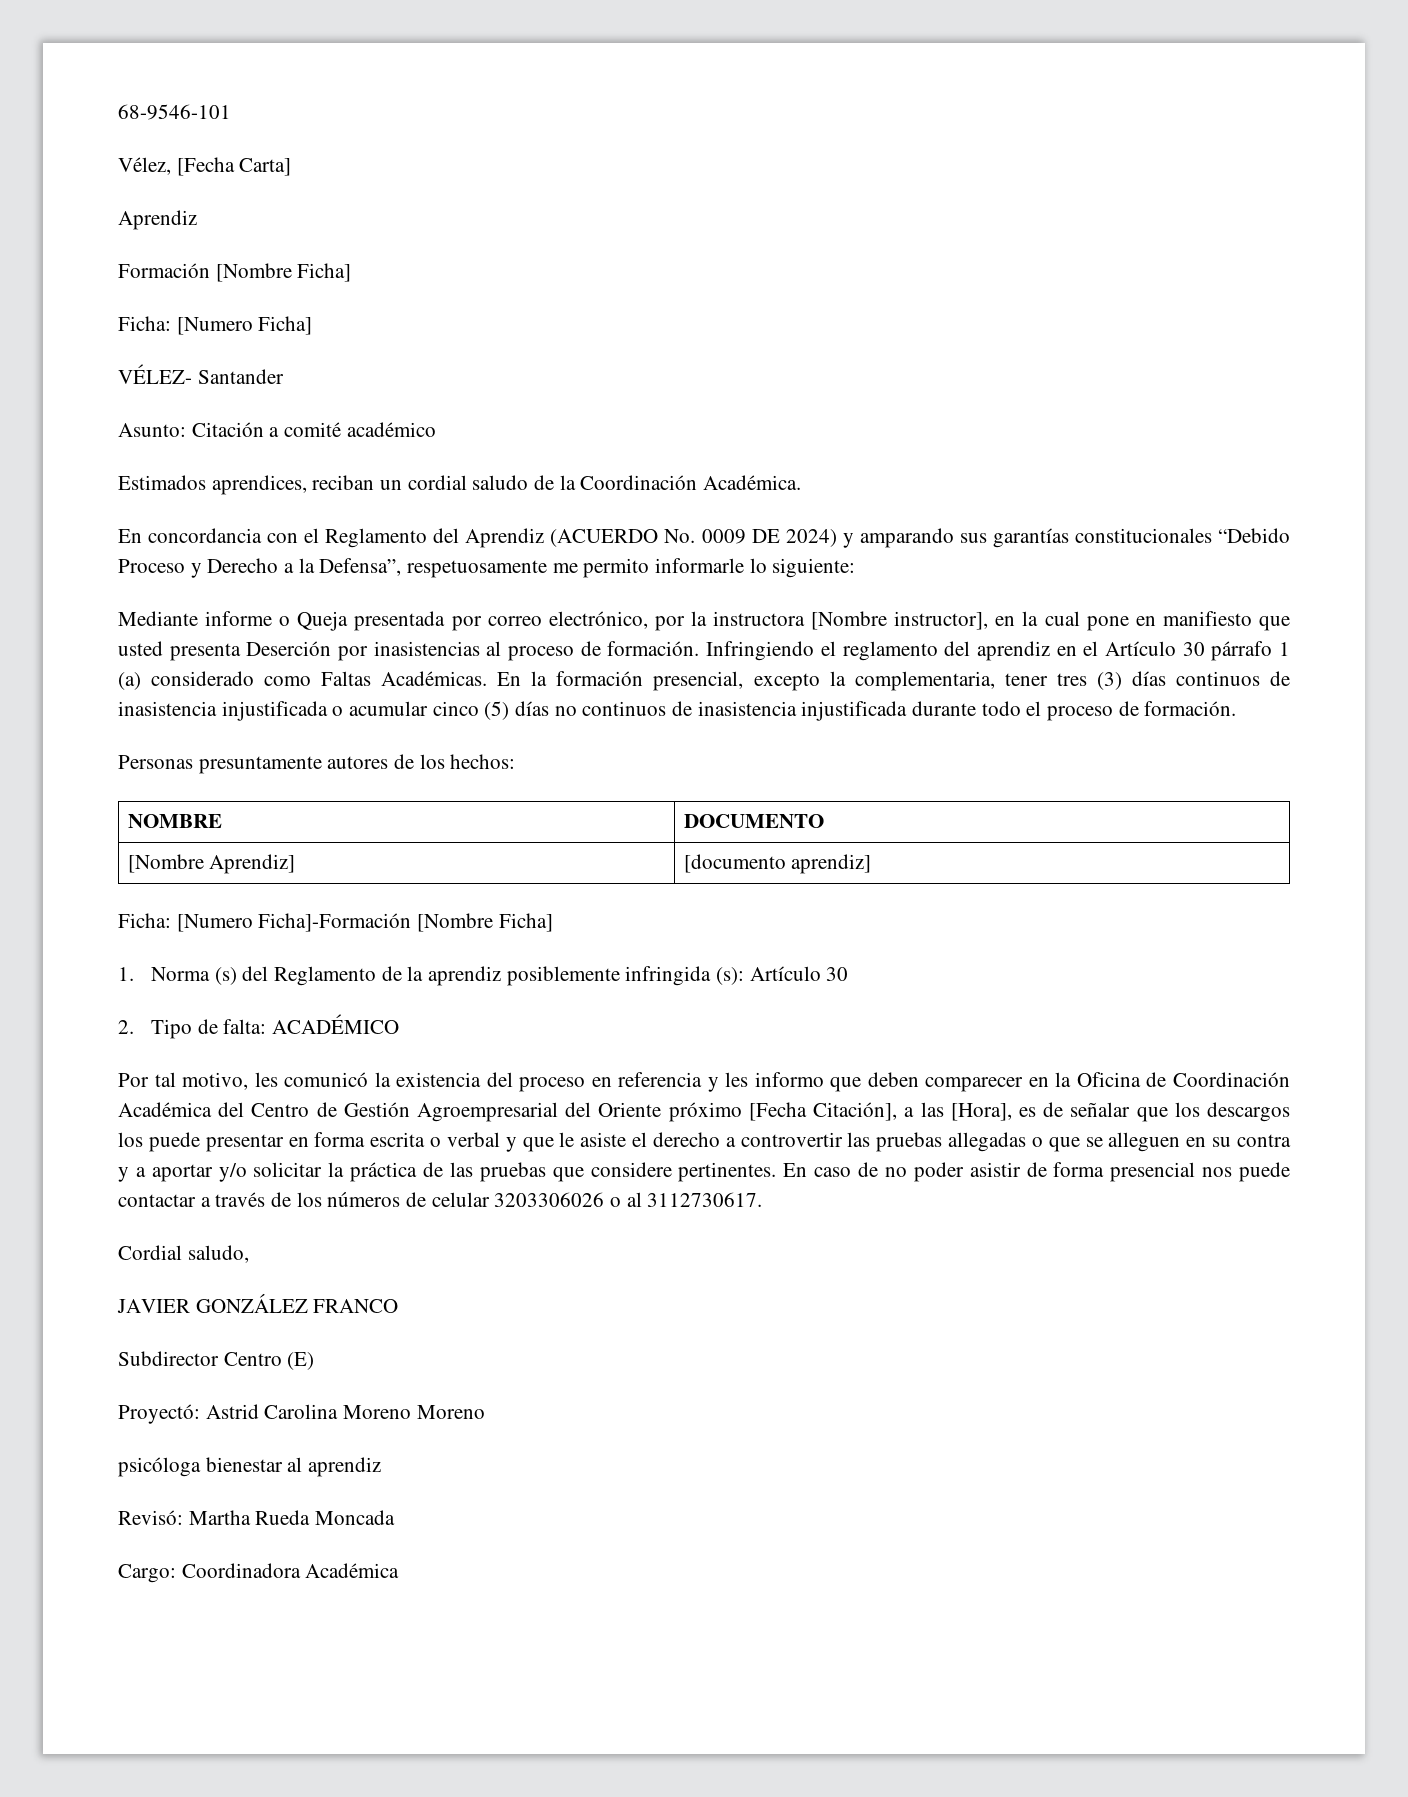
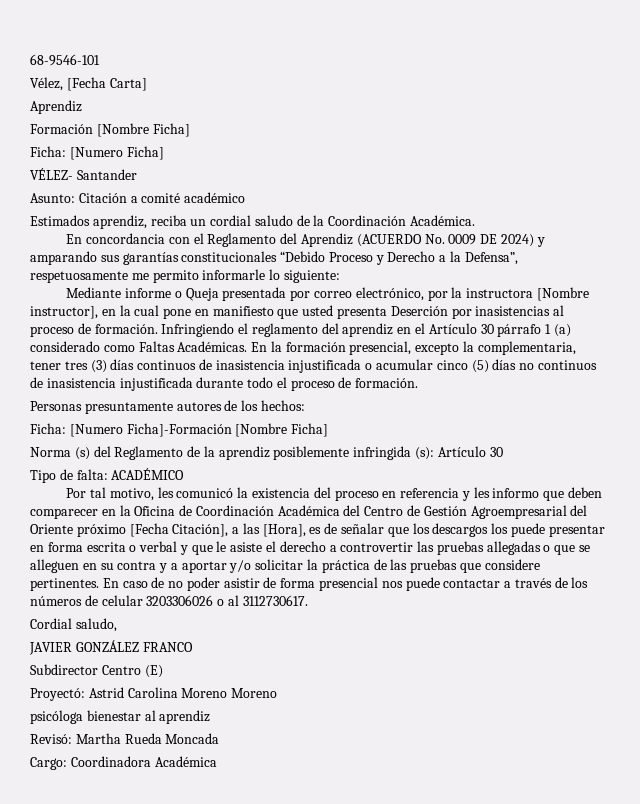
- Estimados aprendices, reciban un cordial saludo de la Coordinación Académica.
+ Estimados aprendiz, reciba un cordial saludo de la Coordinación Académica.
- NOMBRE | DOCUMENTO
- [Nombre Aprendiz] | [documento aprendiz]
- 1. Norma (s) del Reglamento de la aprendiz posiblemente infringida (s): Artículo 30
+ Norma (s) del Reglamento de la aprendiz posiblemente infringida (s): Artículo 30
- 2. Tipo de falta: ACADÉMICO
+ Tipo de falta: ACADÉMICO

